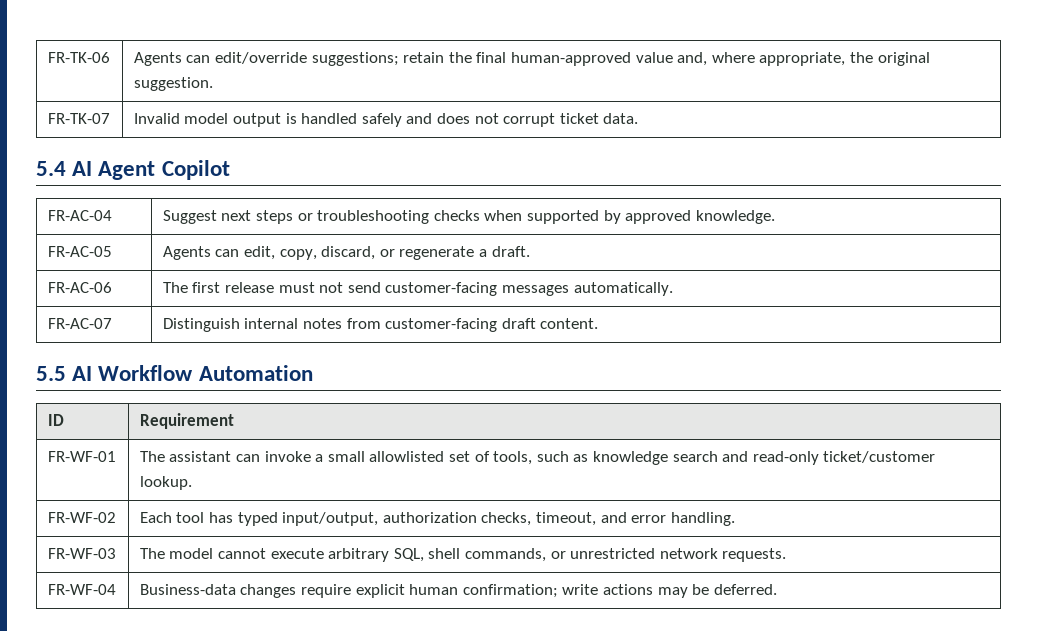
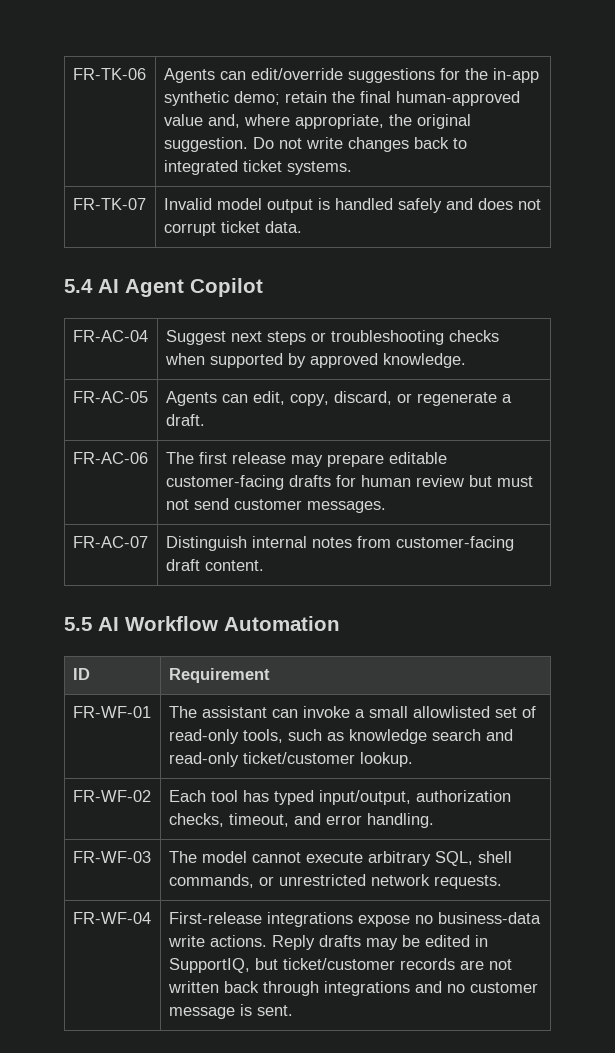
- FR-TK-06 | Agents can edit/override suggestions; retain the final human-approved value and, where appropriate, the original suggestion.
+ FR-TK-06 | Agents can edit/override suggestions for the in-app synthetic demo; retain the final human-approved value and, where appropriate, the original suggestion. Do not write changes back to integrated ticket systems.
- FR-AC-06 | The first release must not send customer-facing messages automatically.
+ FR-AC-06 | The first release may prepare editable customer-facing drafts for human review but must not send customer messages.
- FR-WF-01 | The assistant can invoke a small allowlisted set of tools, such as knowledge search and read-only ticket/customer lookup.
+ FR-WF-01 | The assistant can invoke a small allowlisted set of read-only tools, such as knowledge search and read-only ticket/customer lookup.
- FR-WF-04 | Business-data changes require explicit human confirmation; write actions may be deferred.
+ FR-WF-04 | First-release integrations expose no business-data write actions. Reply drafts may be edited in SupportIQ, but ticket/customer records are not written back through integrations and no customer message is sent.

